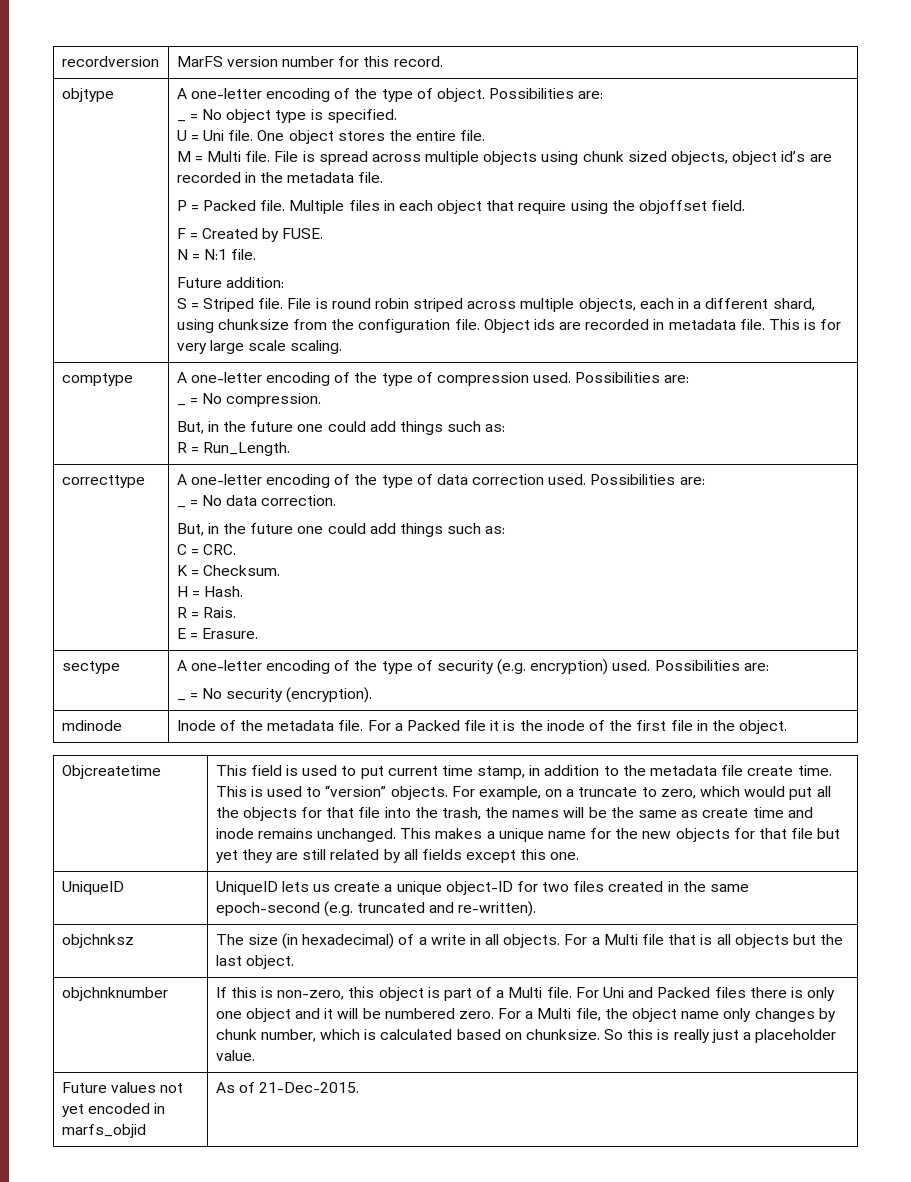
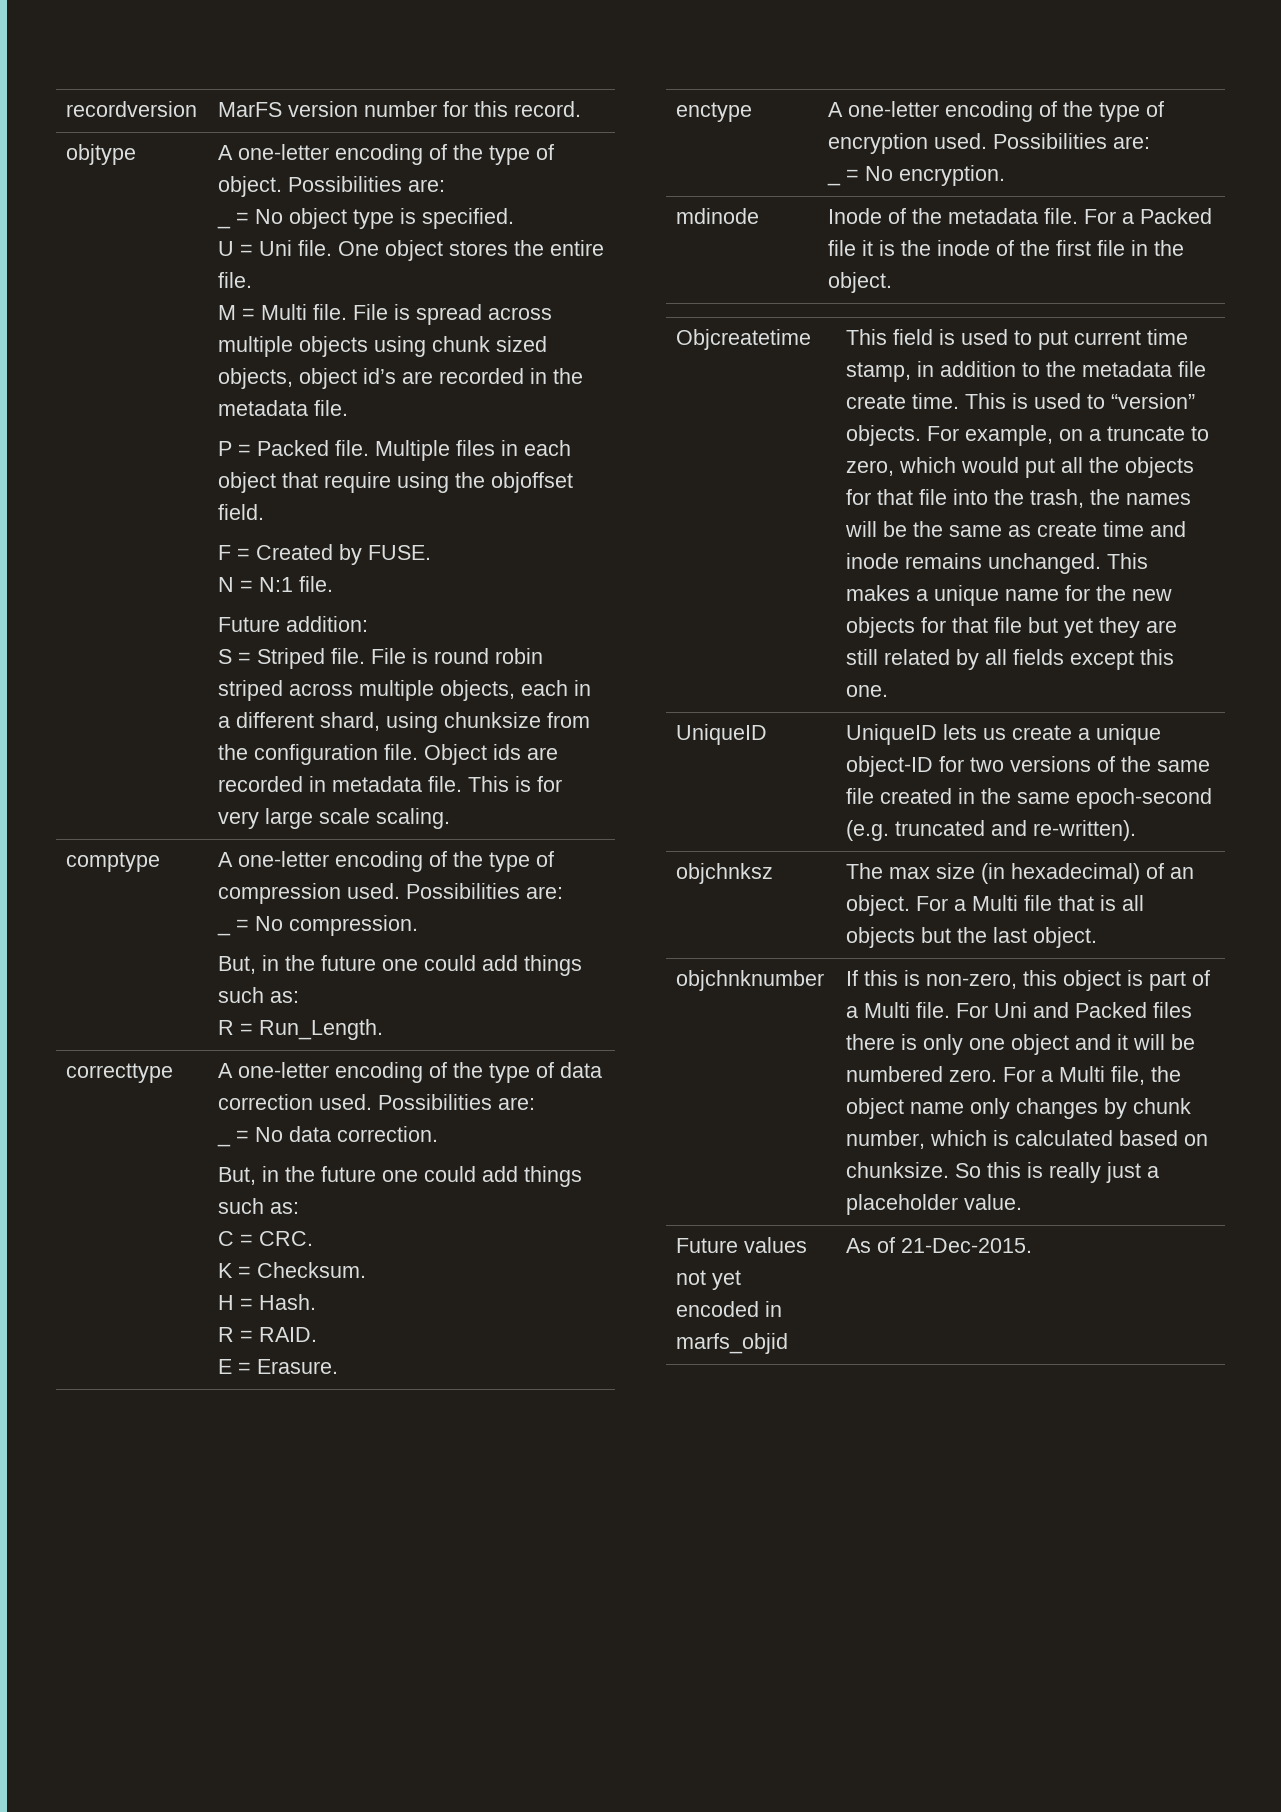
- R = Rais.
+ R = RAID.
- sectype | A one-letter encoding of the type of security (e.g. encryption) used. Possibilities are:
- _ = No security (encryption).
+ enctype | A one-letter encoding of the type of encryption used. Possibilities are:
+ _ = No encryption.
- UniqueID | UniqueID lets us create a unique object-ID for two files created in the same epoch-second (e.g. truncated and re-written).
+ UniqueID | UniqueID lets us create a unique object-ID for two versions of the same file created in the same epoch-second (e.g. truncated and re-written).
- objchnksz | The size (in hexadecimal) of a write in all objects. For a Multi file that is all objects but the last object.
+ objchnksz | The max size (in hexadecimal) of an object. For a Multi file that is all objects but the last object.

